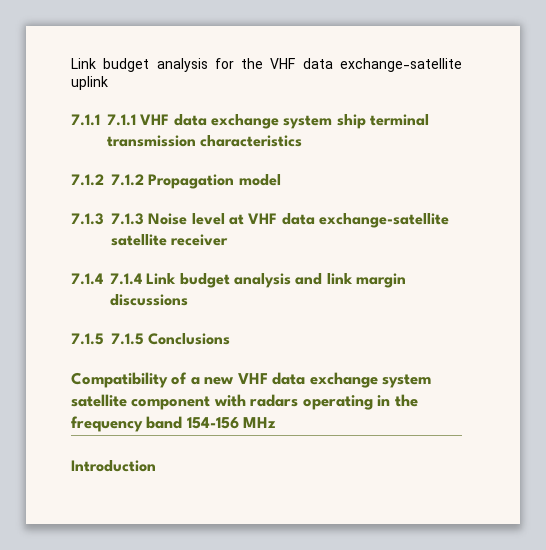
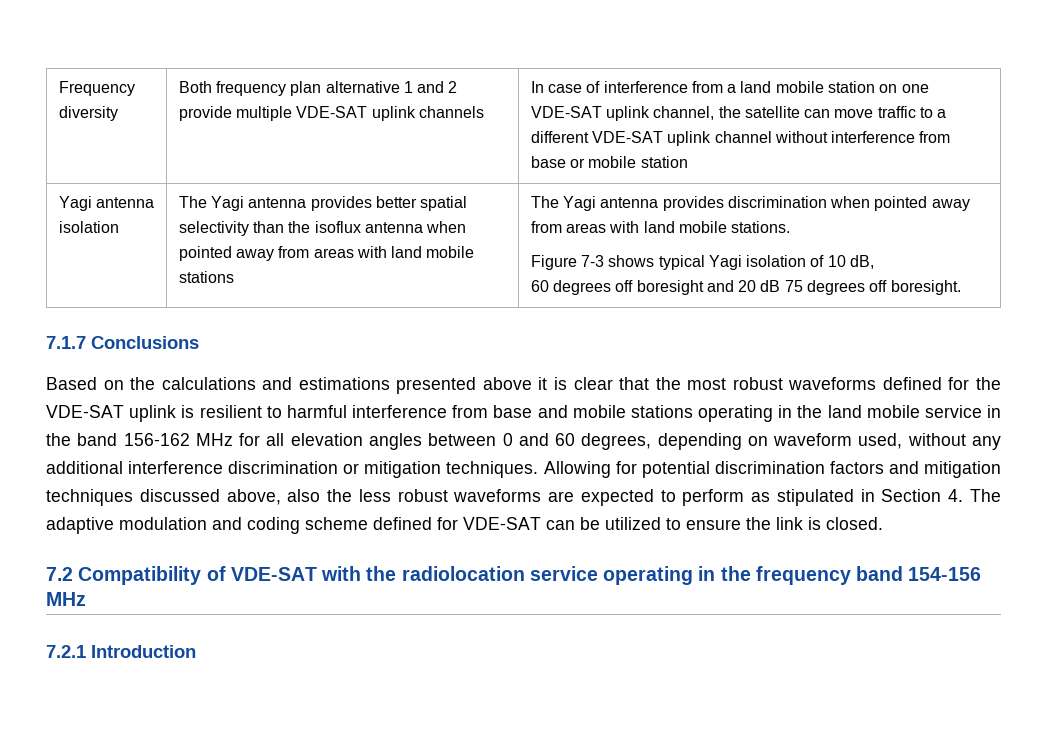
- Link budget analysis for the VHF data exchange-satellite uplink
- 7.1.1 7.1.1 VHF data exchange system ship terminal transmission characteristics
- 7.1.2 7.1.2 Propagation model
- 7.1.3 7.1.3 Noise level at VHF data exchange-satellite satellite receiver
- 7.1.4 7.1.4 Link budget analysis and link margin discussions
- 7.1.5 7.1.5 Conclusions
- Compatibility of a new VHF data exchange system satellite component with radars operating in the frequency band 154-156 MHz
+ Frequency diversity | Both frequency plan alternative 1 and 2 provide multiple VDE-SAT uplink channels | In case of interference from a land mobile station on one VDE-SAT uplink channel, the satellite can move traffic to a different VDE-SAT uplink channel without interference from base or mobile station
+ Yagi antenna isolation | The Yagi antenna provides better spatial selectivity than the isoflux antenna when pointed away from areas with land mobile stations | The Yagi antenna provides discrimination when pointed away from areas with land mobile stations.
+ Figure 7-3 shows typical Yagi isolation of 10 dB,
+ 60 degrees off boresight and 20 dB 75 degrees off boresight.
+ 7.1.7 Conclusions
+ Based on the calculations and estimations presented above it is clear that the most robust waveforms defined for the VDE-SAT uplink is resilient to harmful interference from base and mobile stations operating in the land mobile service in the band 156-162 MHz for all elevation angles between 0 and 60 degrees, depending on waveform used, without any additional interference discrimination or mitigation techniques. Allowing for potential discrimination factors and mitigation techniques discussed above, also the less robust waveforms are expected to perform as stipulated in Section 4. The adaptive modulation and coding scheme defined for VDE-SAT can be utilized to ensure the link is closed.
+ 7.2 Compatibility of VDE-SAT with the radiolocation service operating in the frequency band 154-156 MHz
- Introduction
+ 7.2.1 Introduction

